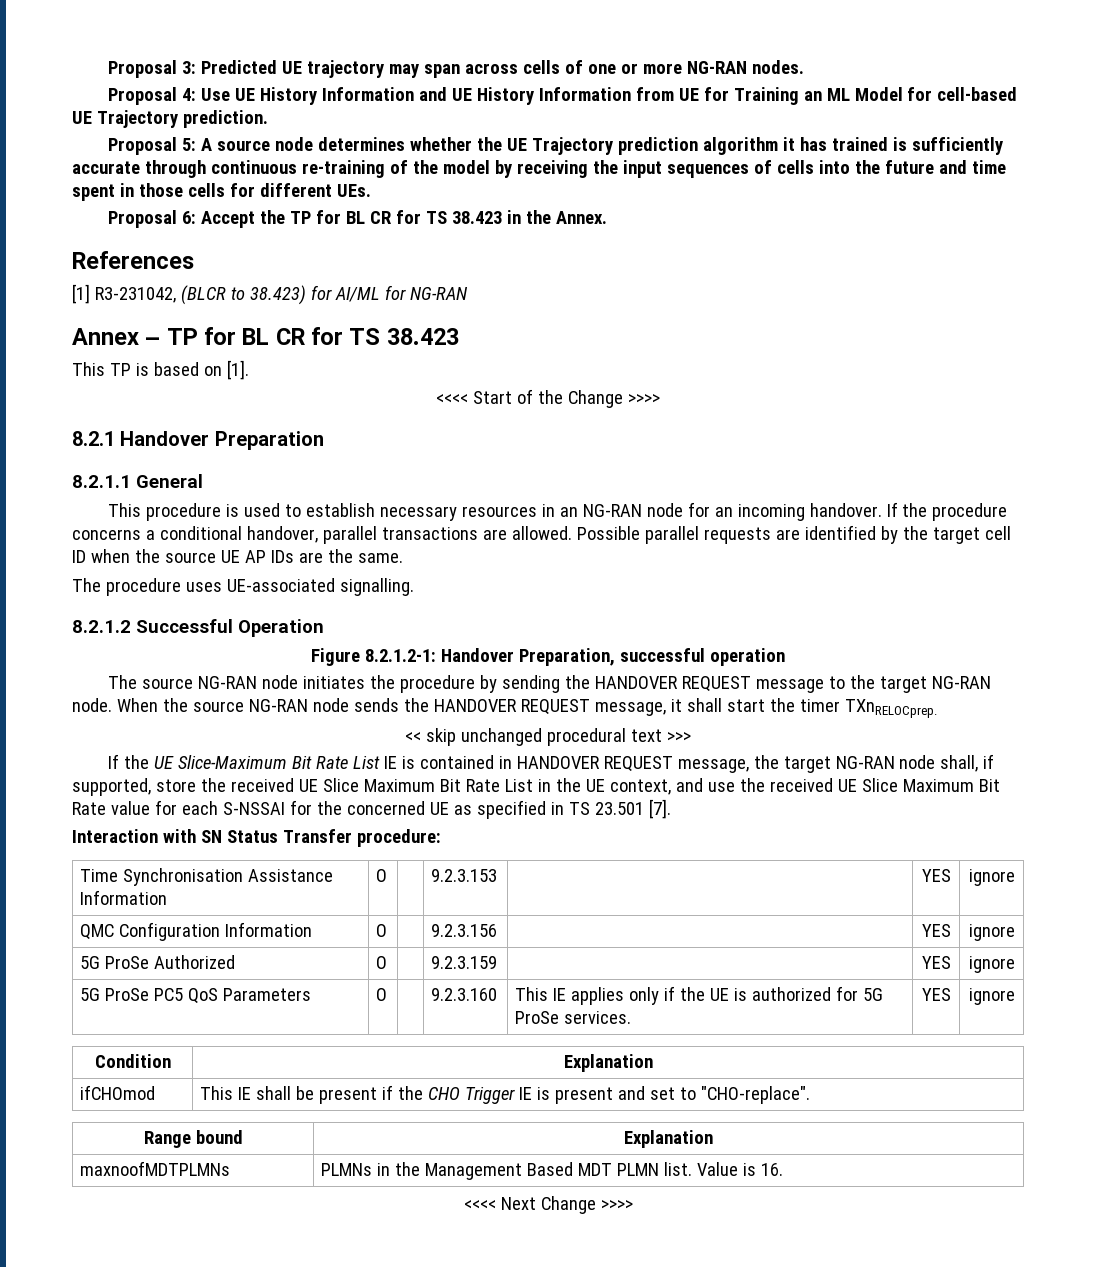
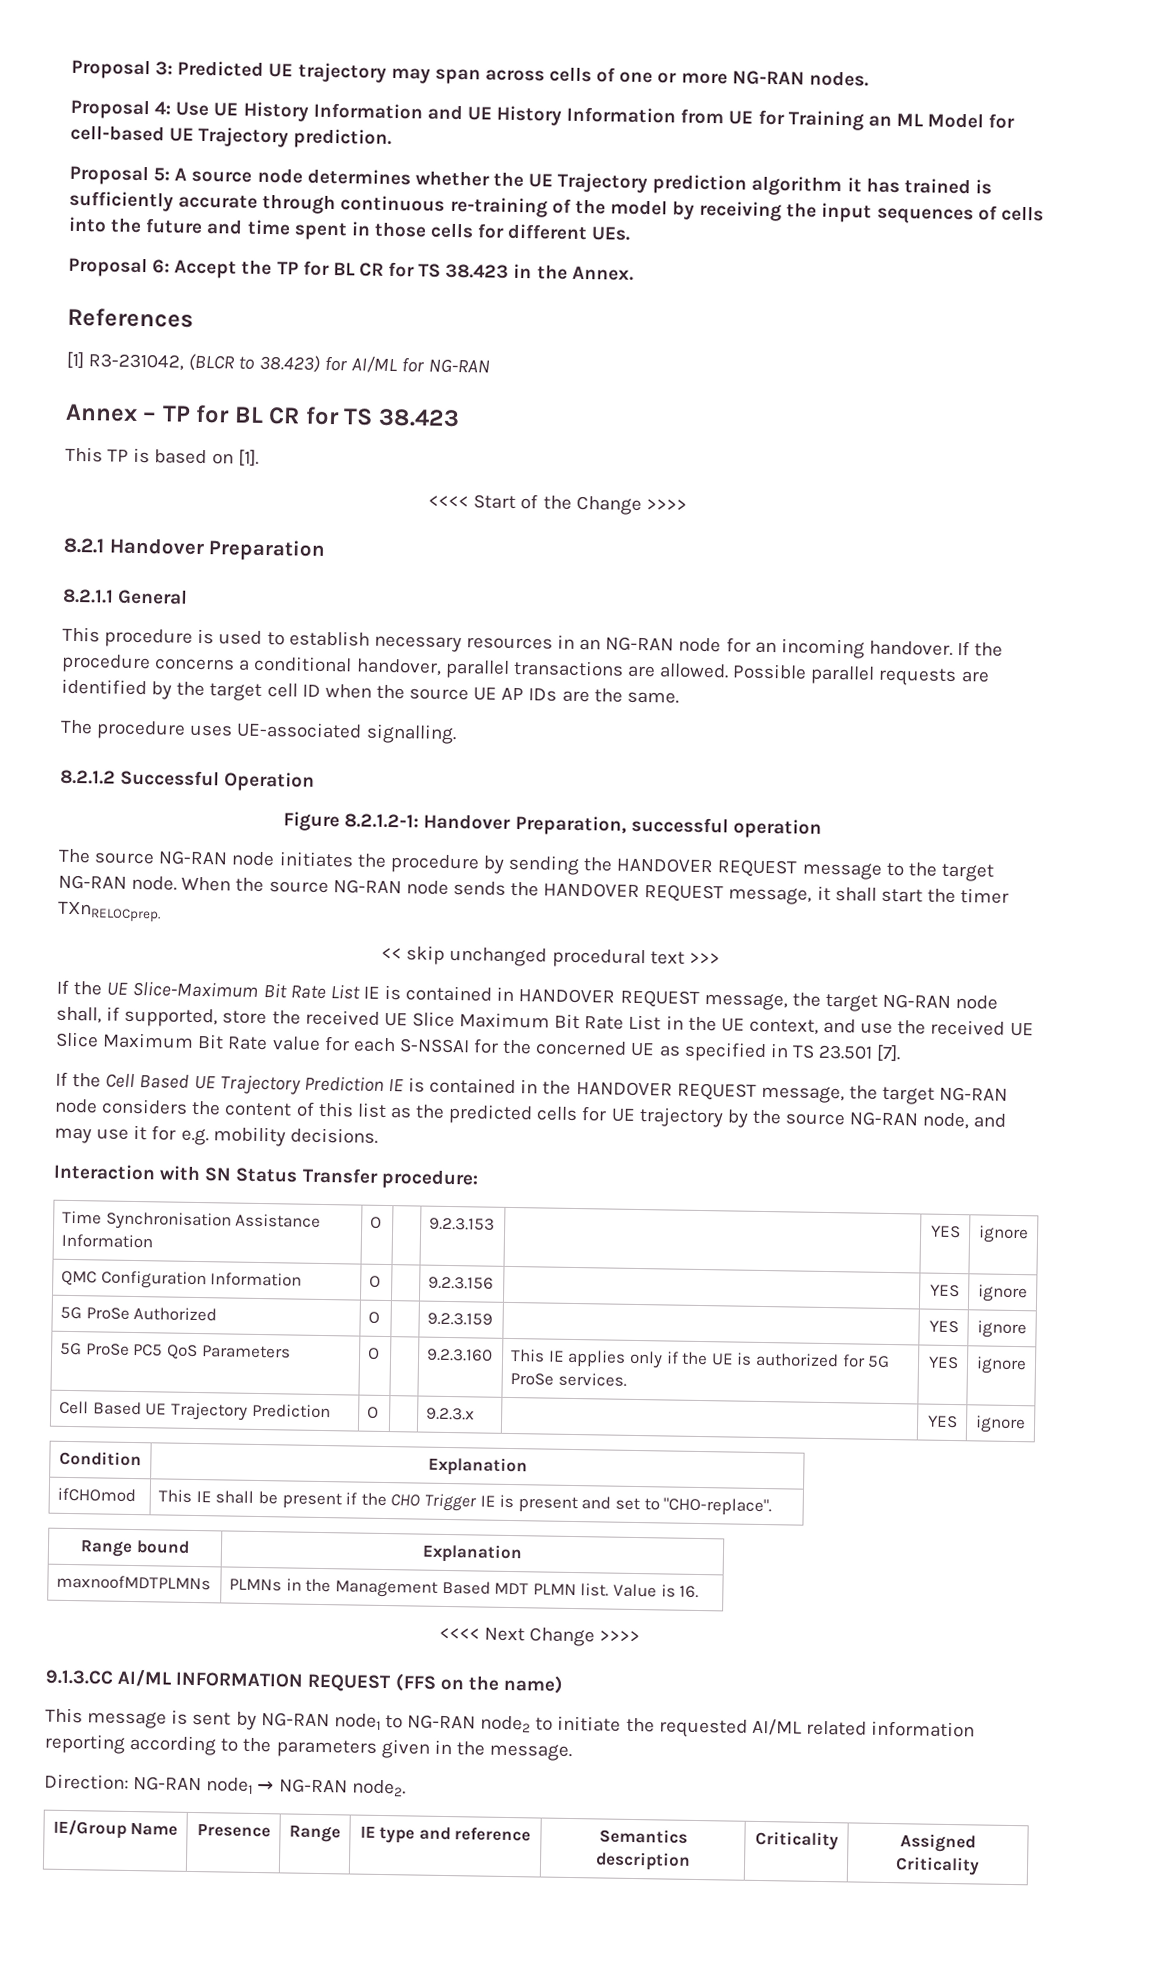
+ If the Cell Based UE Trajectory Prediction IE is contained in the HANDOVER REQUEST message, the target NG-RAN node considers the content of this list as the predicted cells for UE trajectory by the source NG-RAN node, and may use it for e.g. mobility decisions.
+ Cell Based UE Trajectory Prediction | O | | 9.2.3.x | | YES | ignore
+ 9.1.3.CC AI/ML INFORMATION REQUEST (FFS on the name)
+ This message is sent by NG-RAN node1 to NG-RAN node2 to initiate the requested AI/ML related information reporting according to the parameters given in the message.
+ Direction: NG-RAN node1 → NG-RAN node2.
+ IE/Group Name | Presence | Range | IE type and reference | Semantics description | Criticality | Assigned Criticality

